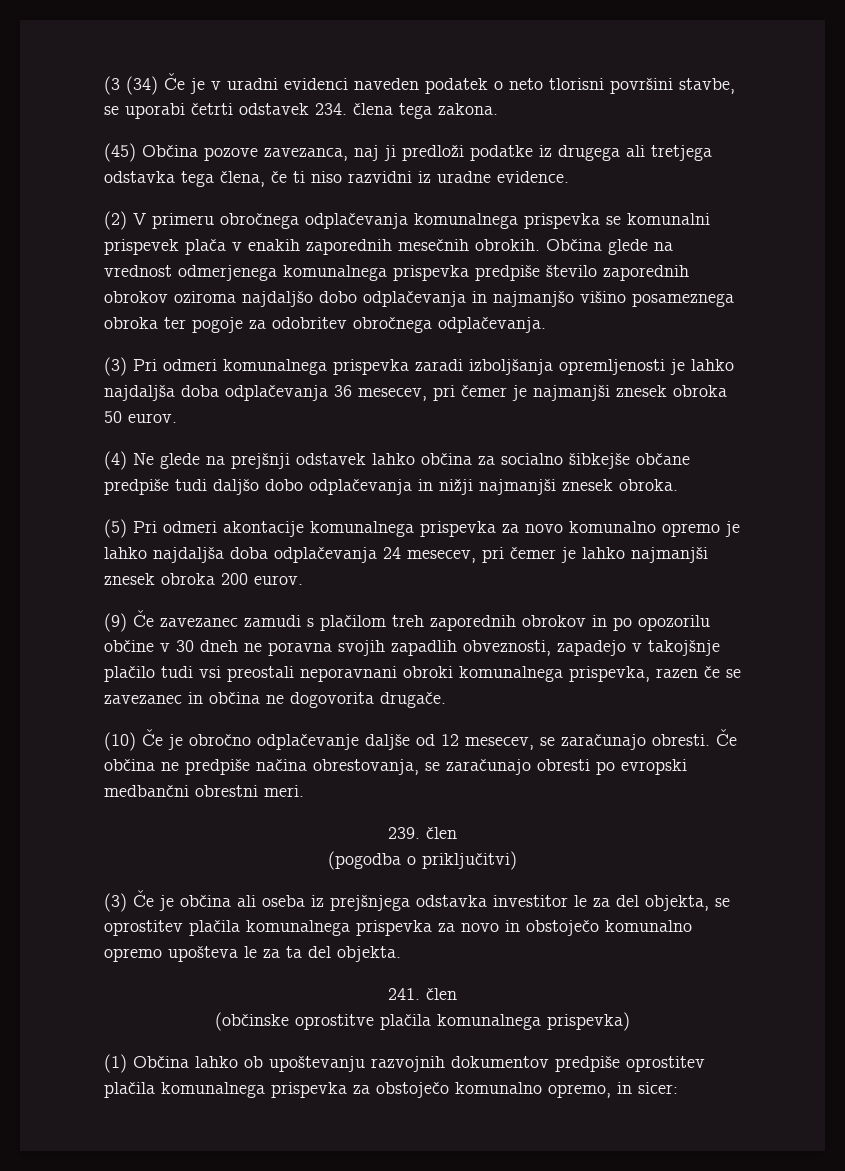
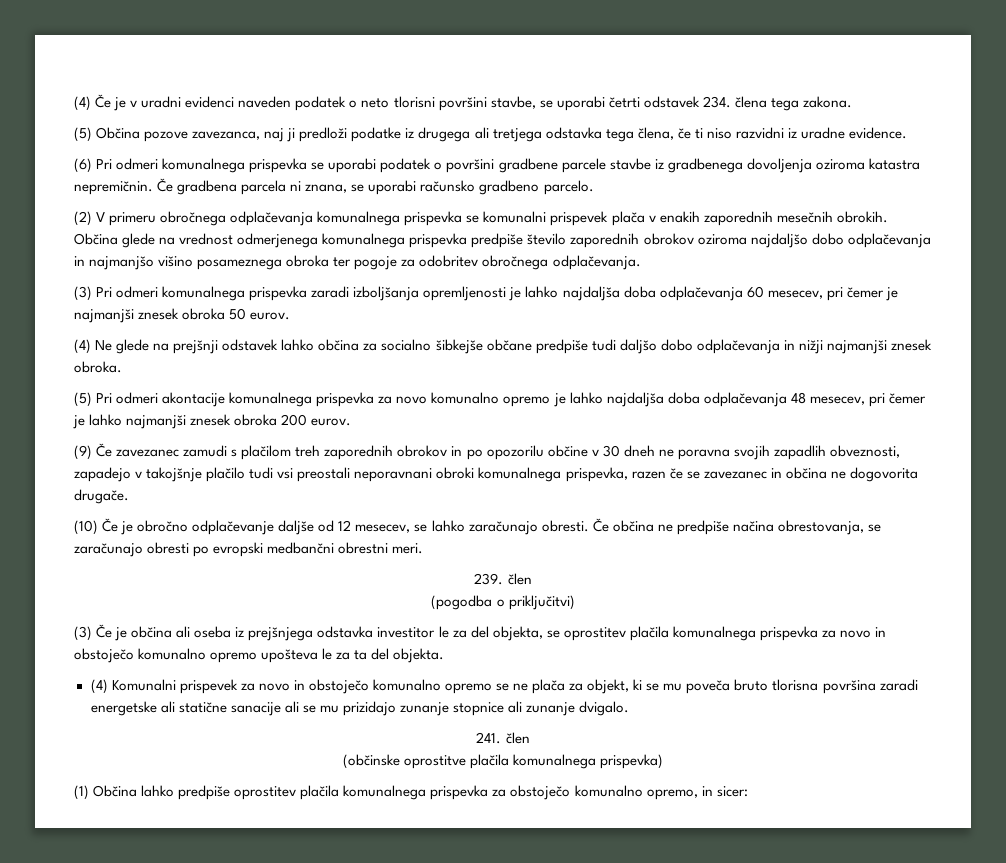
- (3 (34) Če je v uradni evidenci naveden podatek o neto tlorisni površini stavbe, se uporabi četrti odstavek 234. člena tega zakona.
+ (4) Če je v uradni evidenci naveden podatek o neto tlorisni površini stavbe, se uporabi četrti odstavek 234. člena tega zakona.
- (45) Občina pozove zavezanca, naj ji predloži podatke iz drugega ali tretjega odstavka tega člena, če ti niso razvidni iz uradne evidence.
+ (5) Občina pozove zavezanca, naj ji predloži podatke iz drugega ali tretjega odstavka tega člena, če ti niso razvidni iz uradne evidence.
+ (6) Pri odmeri komunalnega prispevka se uporabi podatek o površini gradbene parcele stavbe iz gradbenega dovoljenja oziroma katastra nepremičnin. Če gradbena parcela ni znana, se uporabi računsko gradbeno parcelo.
- (3) Pri odmeri komunalnega prispevka zaradi izboljšanja opremljenosti je lahko najdaljša doba odplačevanja 36 mesecev, pri čemer je najmanjši znesek obroka 50 eurov.
+ (3) Pri odmeri komunalnega prispevka zaradi izboljšanja opremljenosti je lahko najdaljša doba odplačevanja 60 mesecev, pri čemer je najmanjši znesek obroka 50 eurov.
- (5) Pri odmeri akontacije komunalnega prispevka za novo komunalno opremo je lahko najdaljša doba odplačevanja 24 mesecev, pri čemer je lahko najmanjši znesek obroka 200 eurov.
+ (5) Pri odmeri akontacije komunalnega prispevka za novo komunalno opremo je lahko najdaljša doba odplačevanja 48 mesecev, pri čemer je lahko najmanjši znesek obroka 200 eurov.
- (10) Če je obročno odplačevanje daljše od 12 mesecev, se zaračunajo obresti.
+ (10) Če je obročno odplačevanje daljše od 12 mesecev, se lahko zaračunajo obresti.
+ (4) Komunalni prispevek za novo in obstoječo komunalno opremo se ne plača za objekt, ki se mu poveča bruto tlorisna površina zaradi energetske ali statične sanacije ali se mu prizidajo zunanje stopnice ali zunanje dvigalo.
- (1) Občina lahko ob upoštevanju razvojnih dokumentov predpiše oprostitev plačila komunalnega prispevka za obstoječo komunalno opremo, in sicer:
+ (1) Občina lahko predpiše oprostitev plačila komunalnega prispevka za obstoječo komunalno opremo, in sicer:

